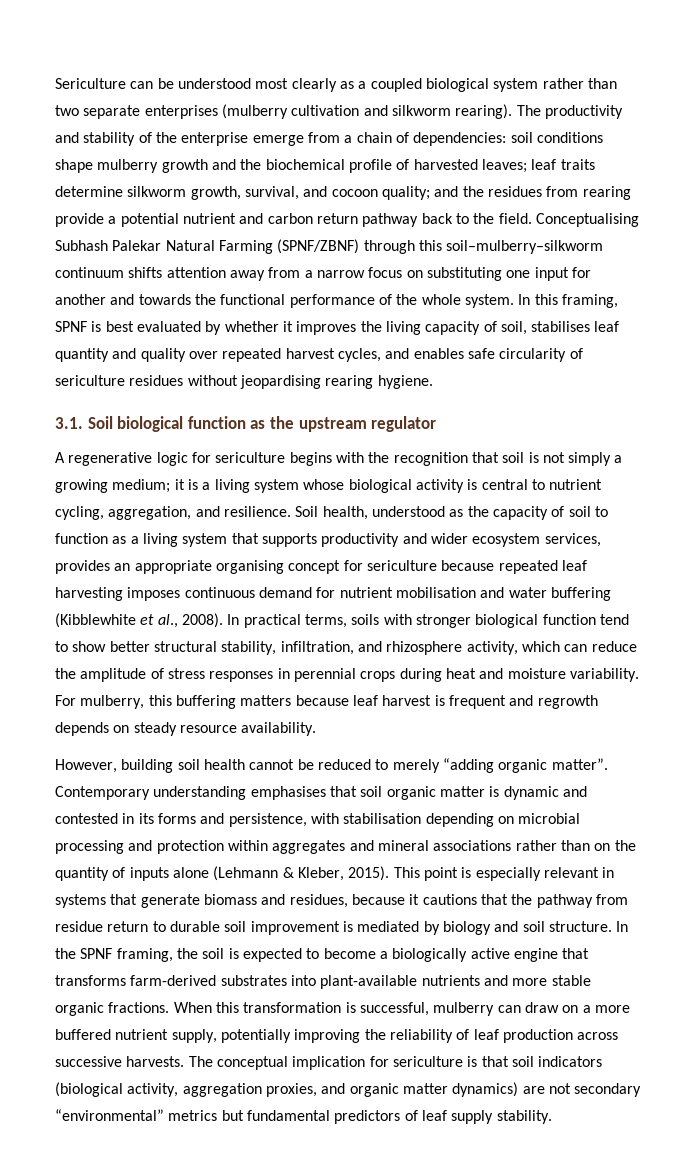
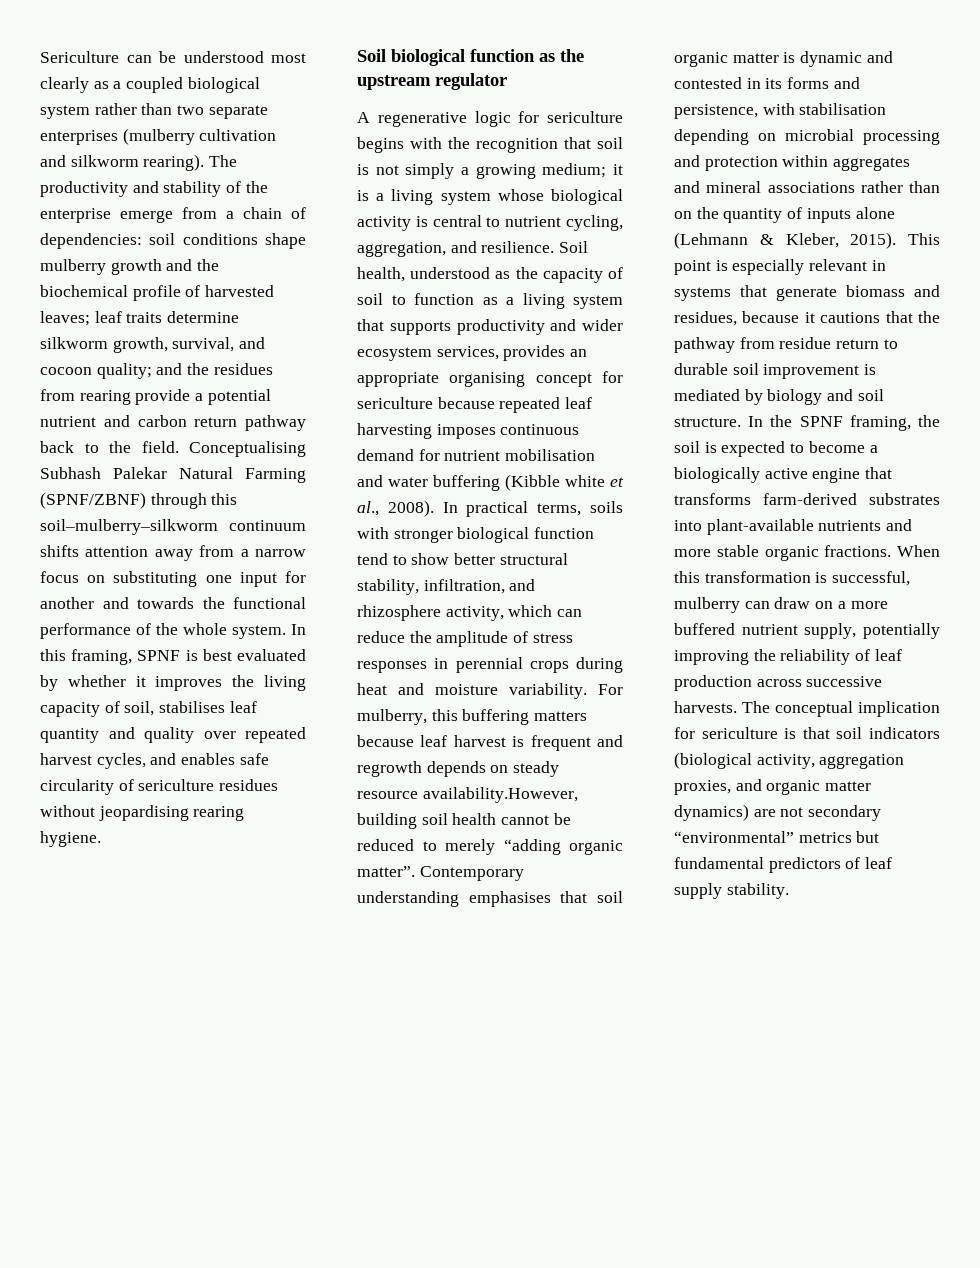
- 3.1. Soil biological function as the upstream regulator
+ Soil biological function as the upstream regulator
- Soil health, understood as the capacity of soil to function as a living system that supports productivity and wider ecosystem services, provides an appropriate organising concept for sericulture because repeated leaf harvesting imposes continuous demand for nutrient mobilisation and water buffering (Kibblewhite et al., 2008).
+ Soil health, understood as the capacity of soil to function as a living system that supports productivity and wider ecosystem services, provides an appropriate organising concept for sericulture because repeated leaf harvesting imposes continuous demand for nutrient mobilisation and water buffering (Kibble white et al., 2008).
- For mulberry, this buffering matters because leaf harvest is frequent and regrowth depends on steady resource availability.
- However, building soil health cannot be reduced to merely “adding organic matter”.
+ For mulberry, this buffering matters because leaf harvest is frequent and regrowth depends on steady resource availability.However, building soil health cannot be reduced to merely “adding organic matter”.

